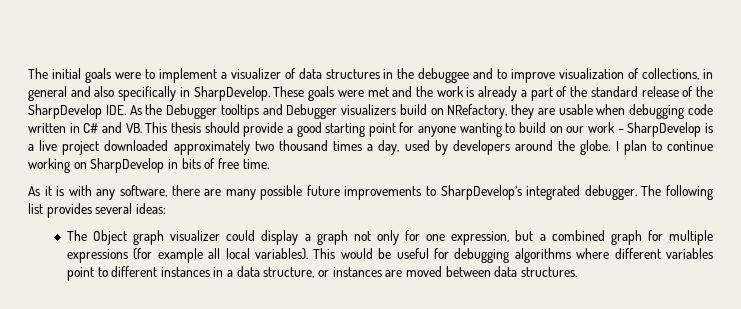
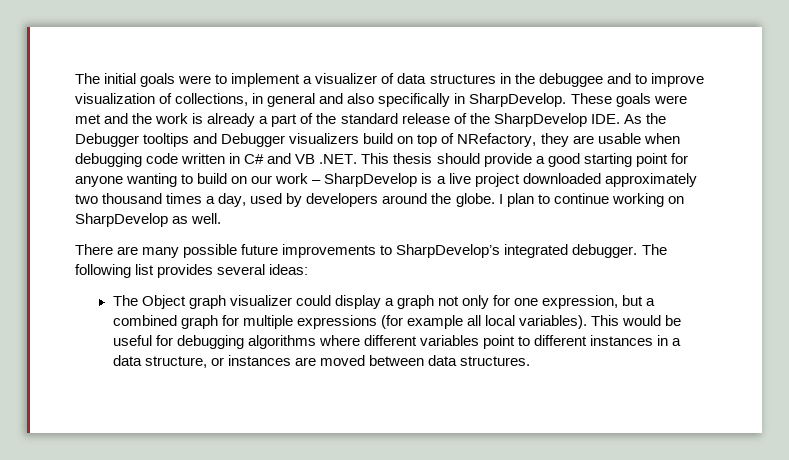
- These goals were met and the work is already a part of the standard release of the SharpDevelop IDE. As the Debugger tooltips and Debugger visualizers build on NRefactory, they are usable when debugging code written in C# and VB. This thesis should provide a good starting point for anyone wanting to build on our work – SharpDevelop is a live project downloaded approximately two thousand times a day, used by developers around the globe.
+ These goals were met and the work is already a part of the standard release of the SharpDevelop IDE. As the Debugger tooltips and Debugger visualizers build on top of NRefactory, they are usable when debugging code written in C# and VB .NET. This thesis should provide a good starting point for anyone wanting to build on our work – SharpDevelop is a live project downloaded approximately two thousand times a day, used by developers around the globe.
- I plan to continue working on SharpDevelop in bits of free time.
- As it is with any software, there are many possible future improvements to SharpDevelop’s integrated debugger.
+ I plan to continue working on SharpDevelop as well.
+ There are many possible future improvements to SharpDevelop’s integrated debugger.

